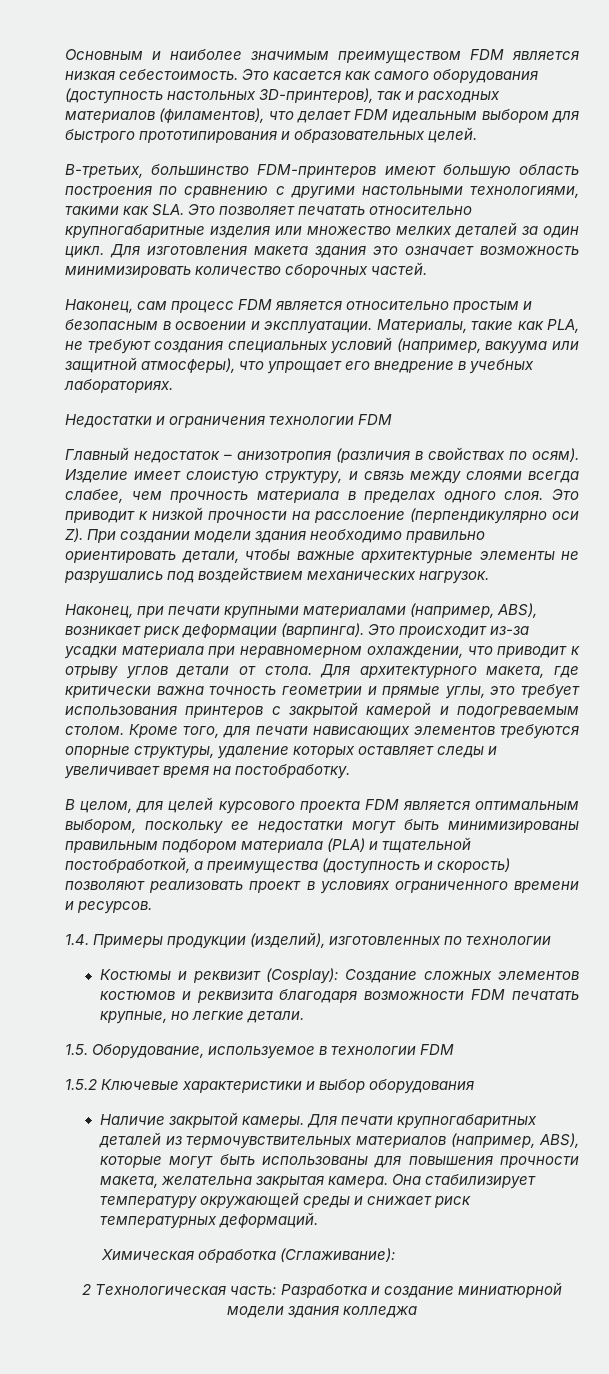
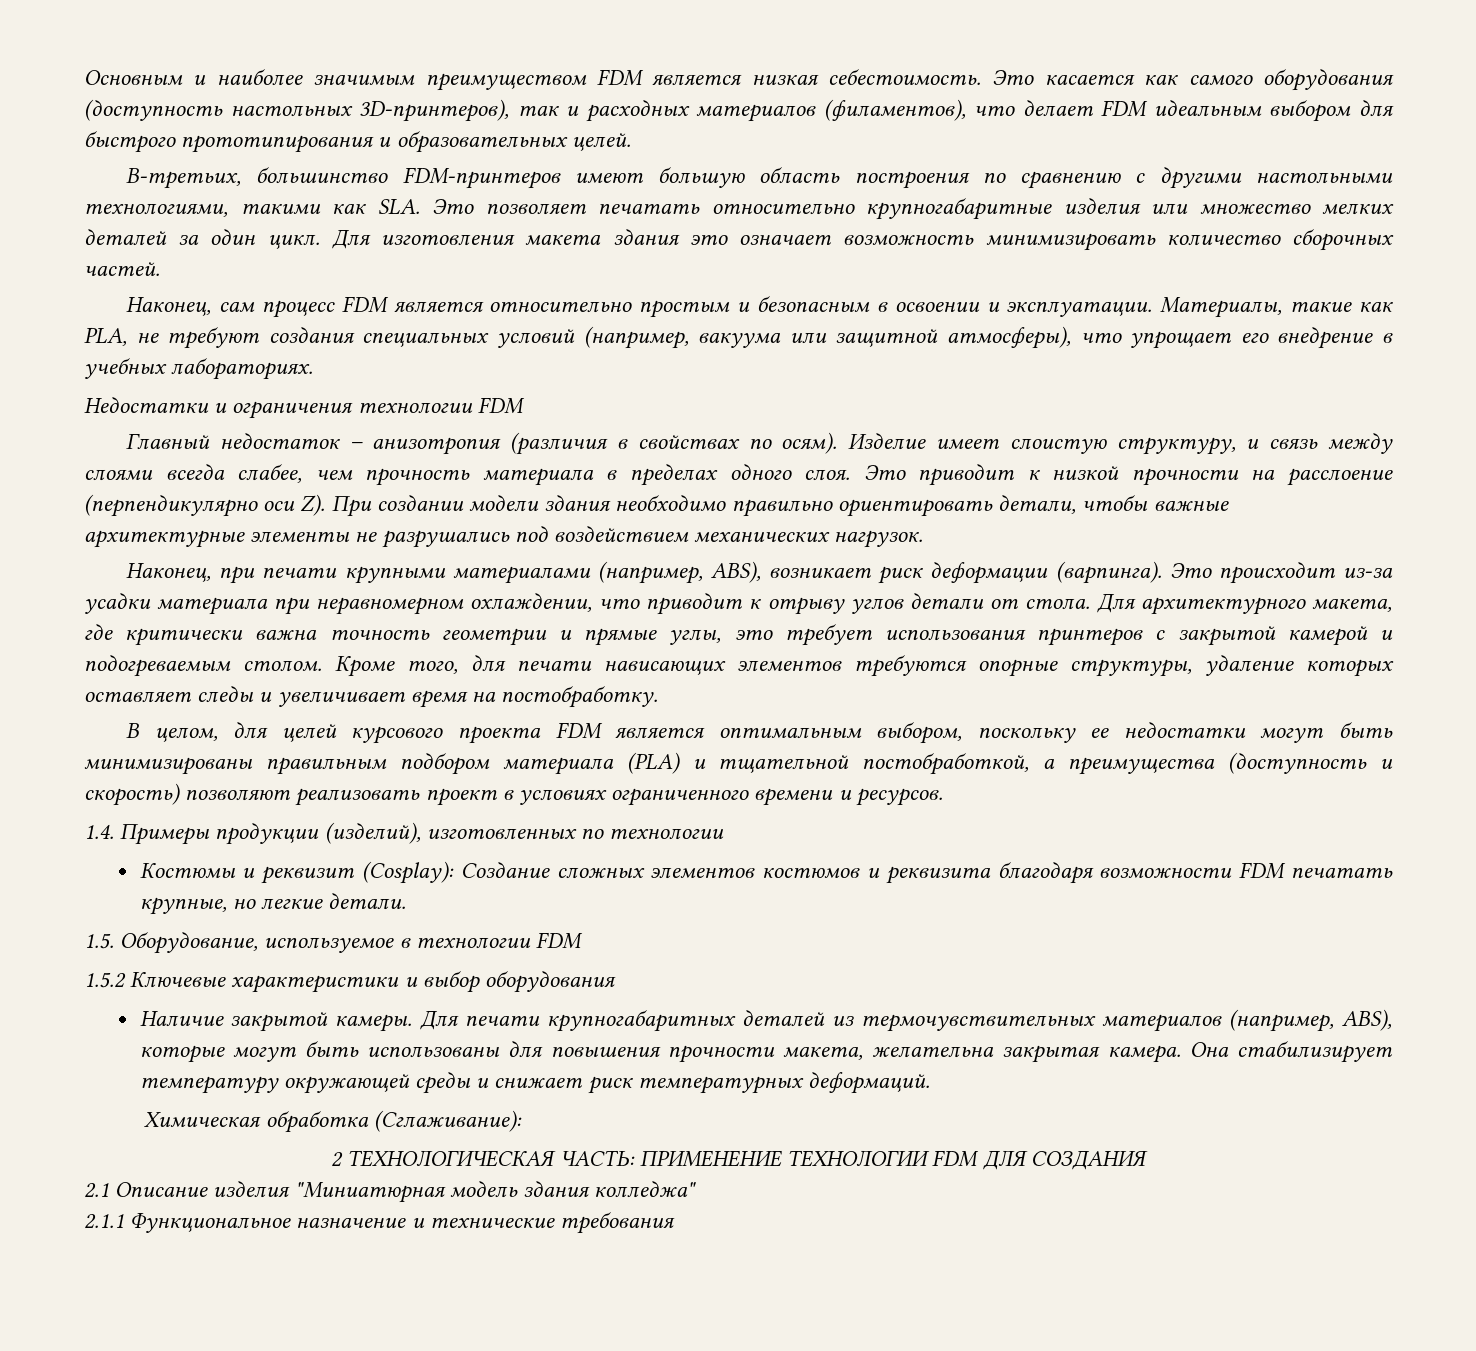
- 2 Технологическая часть: Разработка и создание миниатюрной модели здания колледжа
+ 2 ТЕХНОЛОГИЧЕСКАЯ ЧАСТЬ: ПРИМЕНЕНИЕ ТЕХНОЛОГИИ FDM ДЛЯ СОЗДАНИЯ
+ 2.1 Описание изделия "Миниатюрная модель здания колледжа"
+ 2.1.1 Функциональное назначение и технические требования

